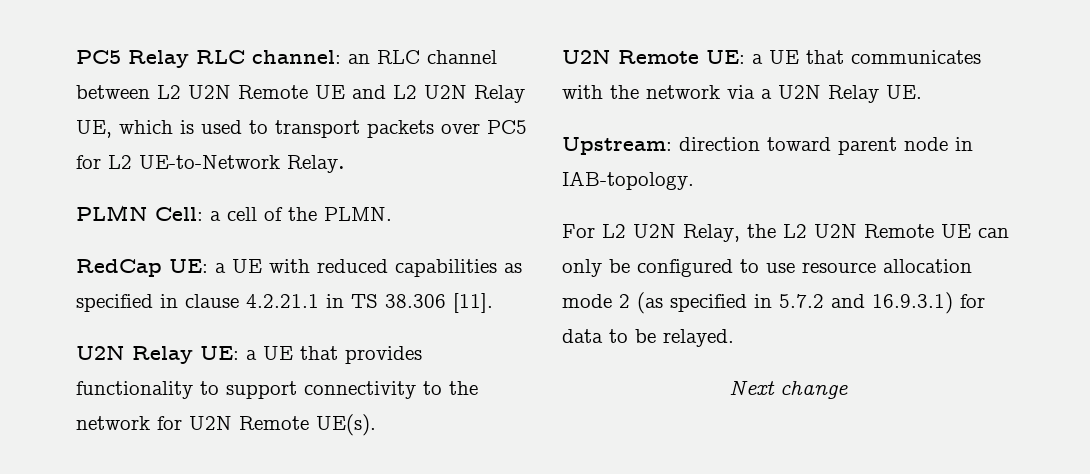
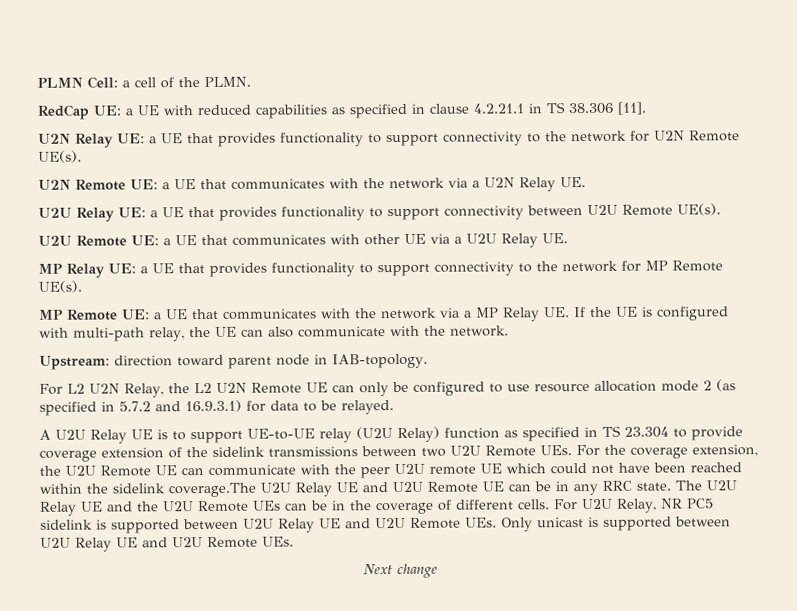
- PC5 Relay RLC channel: an RLC channel between L2 U2N Remote UE and L2 U2N Relay UE, which is used to transport packets over PC5 for L2 UE-to-Network Relay.
+ U2U Relay UE: a UE that provides functionality to support connectivity between U2U Remote UE(s).
+ U2U Remote UE: a UE that communicates with other UE via a U2U Relay UE.
+ MP Relay UE: a UE that provides functionality to support connectivity to the network for MP Remote UE(s).
+ MP Remote UE: a UE that communicates with the network via a MP Relay UE. If the UE is configured with multi-path relay, the UE can also communicate with the network.
+ A U2U Relay UE is to support UE-to-UE relay (U2U Relay) function as specified in TS 23.304 to provide coverage extension of the sidelink transmissions between two U2U Remote UEs. For the coverage extension, the U2U Remote UE can communicate with the peer U2U remote UE which could not have been reached within the sidelink coverage.The U2U Relay UE and U2U Remote UE can be in any RRC state. The U2U Relay UE and the U2U Remote UEs can be in the coverage of different cells. For U2U Relay, NR PC5 sidelink is supported between U2U Relay UE and U2U Remote UEs. Only unicast is supported between U2U Relay UE and U2U Remote UEs.

